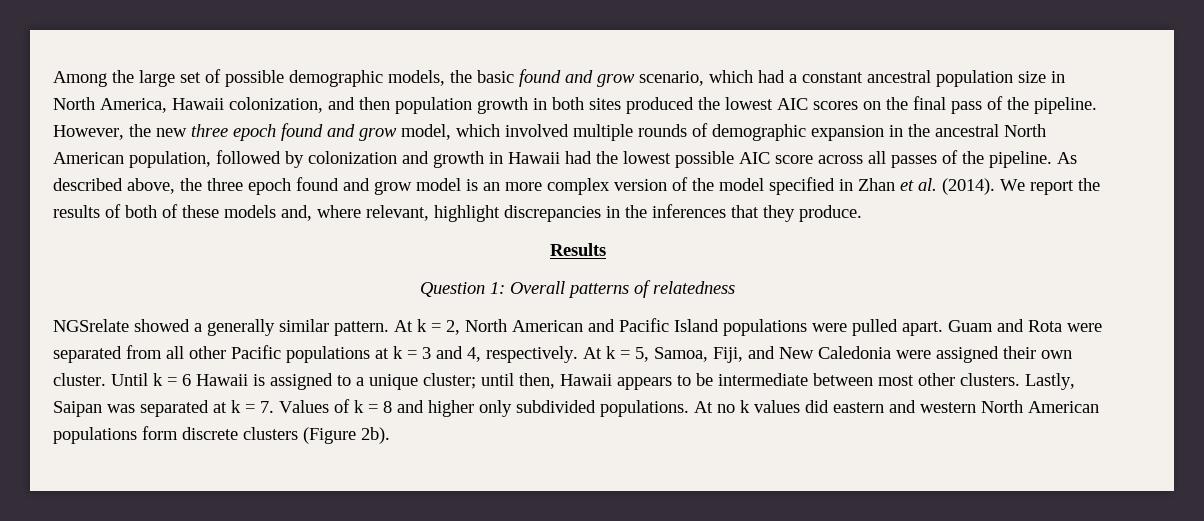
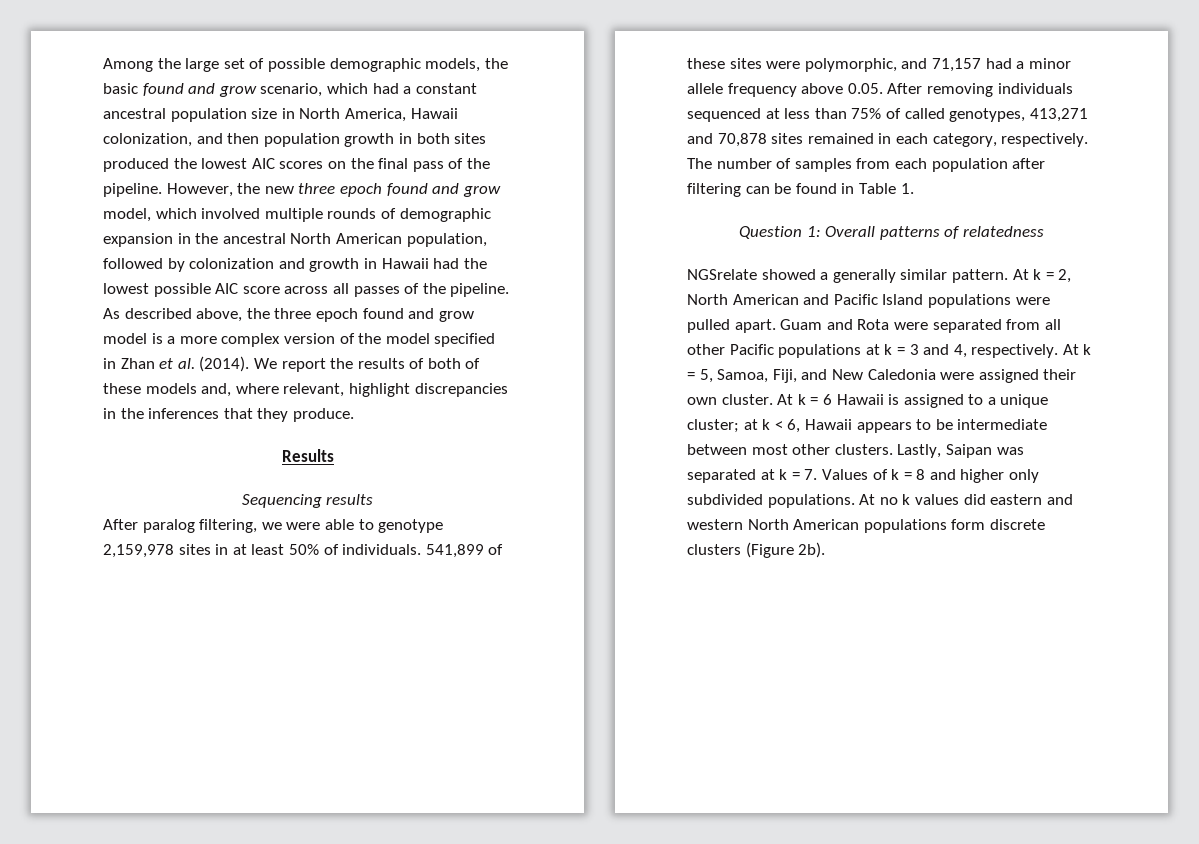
- As described above, the three epoch found and grow model is an more complex version of the model specified in Zhan et al. (2014).
+ As described above, the three epoch found and grow model is a more complex version of the model specified in Zhan et al. (2014).
+ Sequencing results
+ After paralog filtering, we were able to genotype 2,159,978 sites in at least 50% of individuals. 541,899 of these sites were polymorphic, and 71,157 had a minor allele frequency above 0.05. After removing individuals sequenced at less than 75% of called genotypes, 413,271 and 70,878 sites remained in each category, respectively. The number of samples from each population after filtering can be found in Table 1.
- Until k = 6 Hawaii is assigned to a unique cluster; until then, Hawaii appears to be intermediate between most other clusters.
+ At k = 6 Hawaii is assigned to a unique cluster; at k < 6, Hawaii appears to be intermediate between most other clusters.

